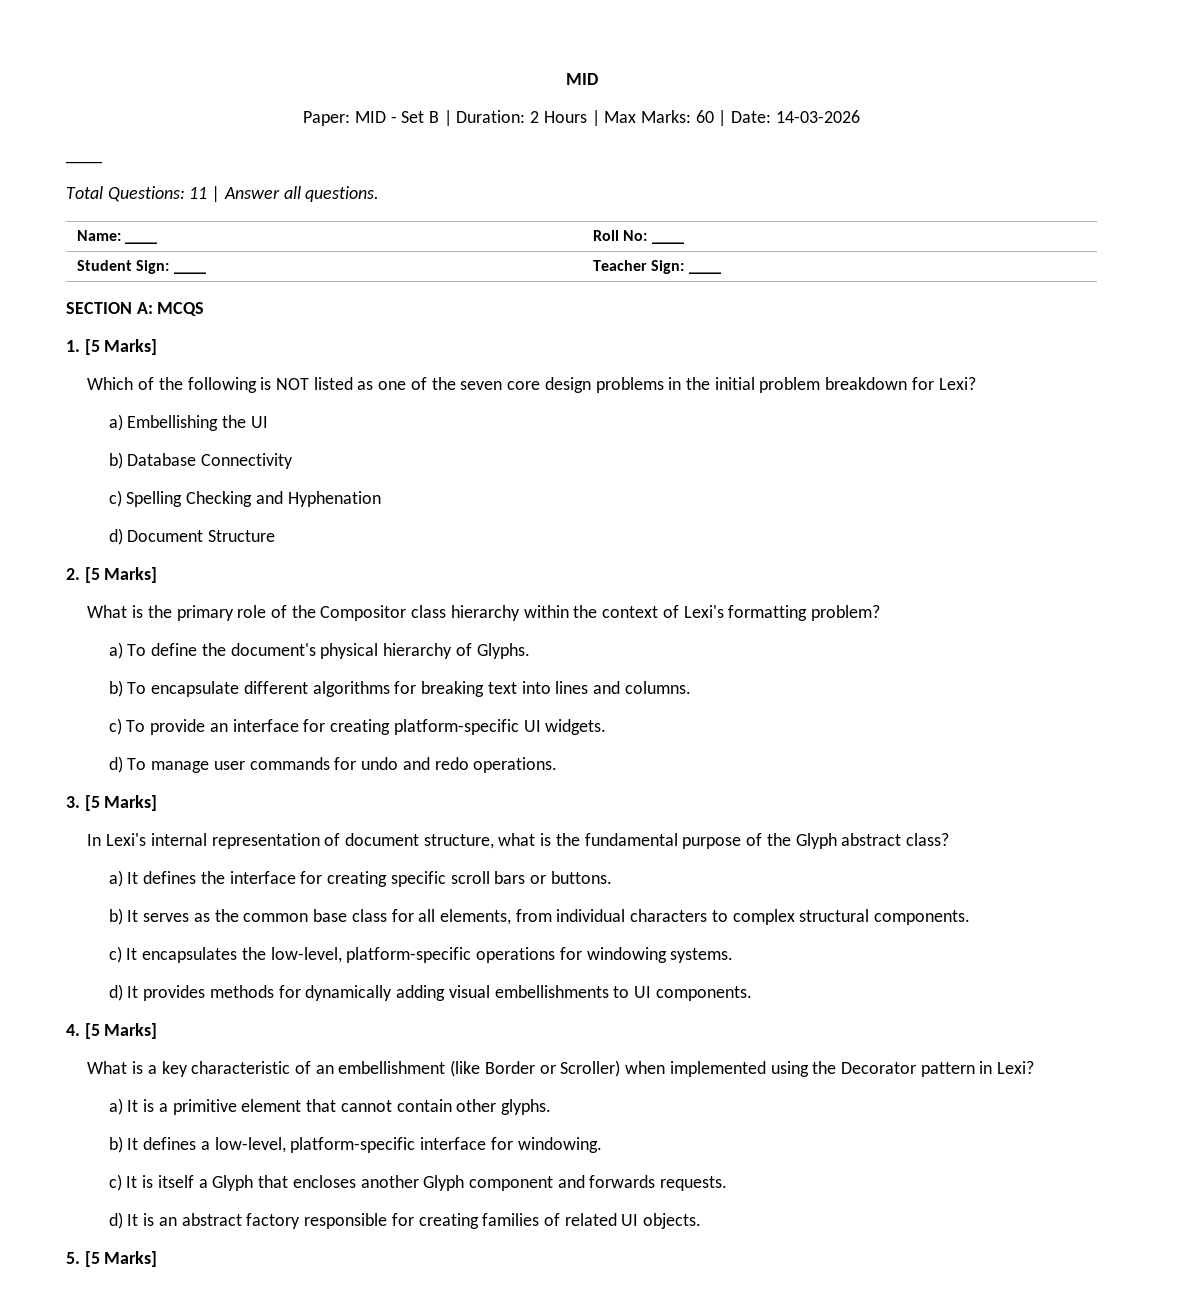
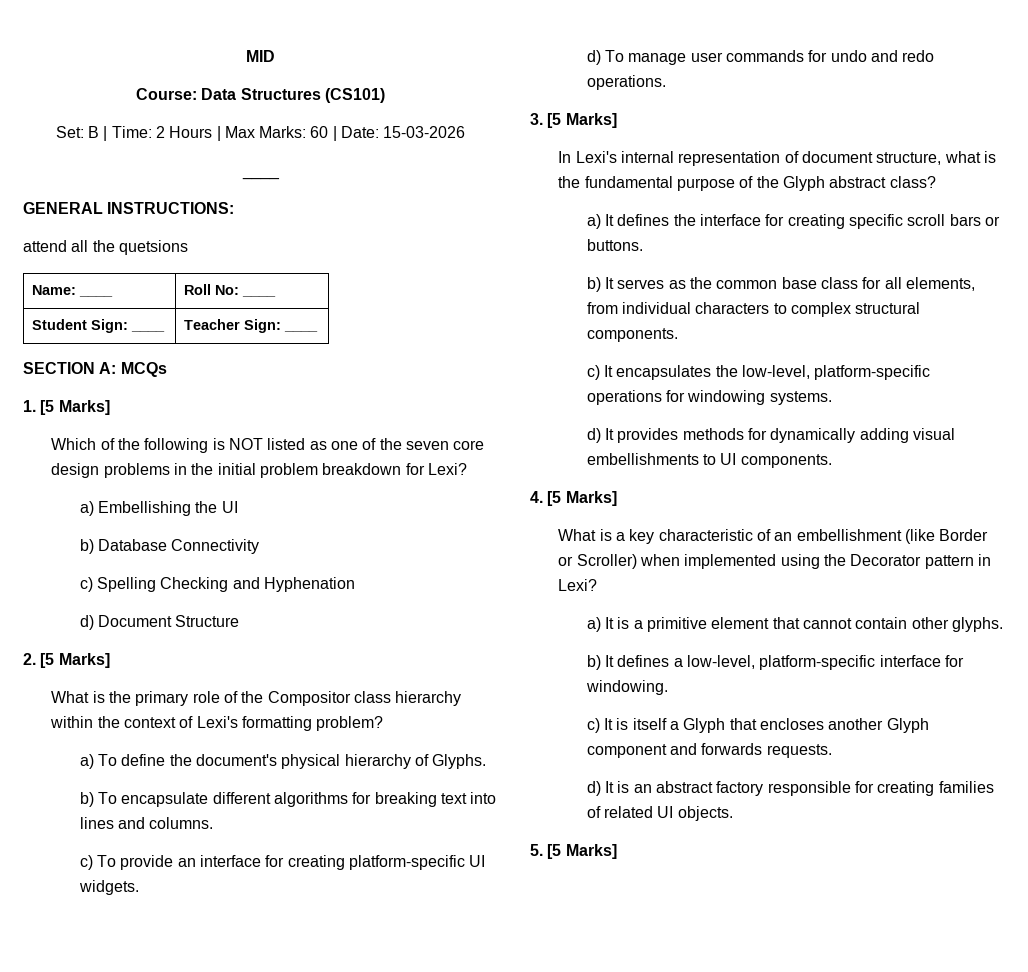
- Paper: MID - Set B | Duration: 2 Hours | Max Marks: 60 | Date: 14-03-2026
+ Course: Data Structures (CS101)
+ Set: B | Time: 2 Hours | Max Marks: 60 | Date: 15-03-2026
  ____
- Total Questions: 11 | Answer all questions.
+ GENERAL INSTRUCTIONS:
+ attend all the quetsions
- SECTION A: MCQS
+ SECTION A: MCQs

